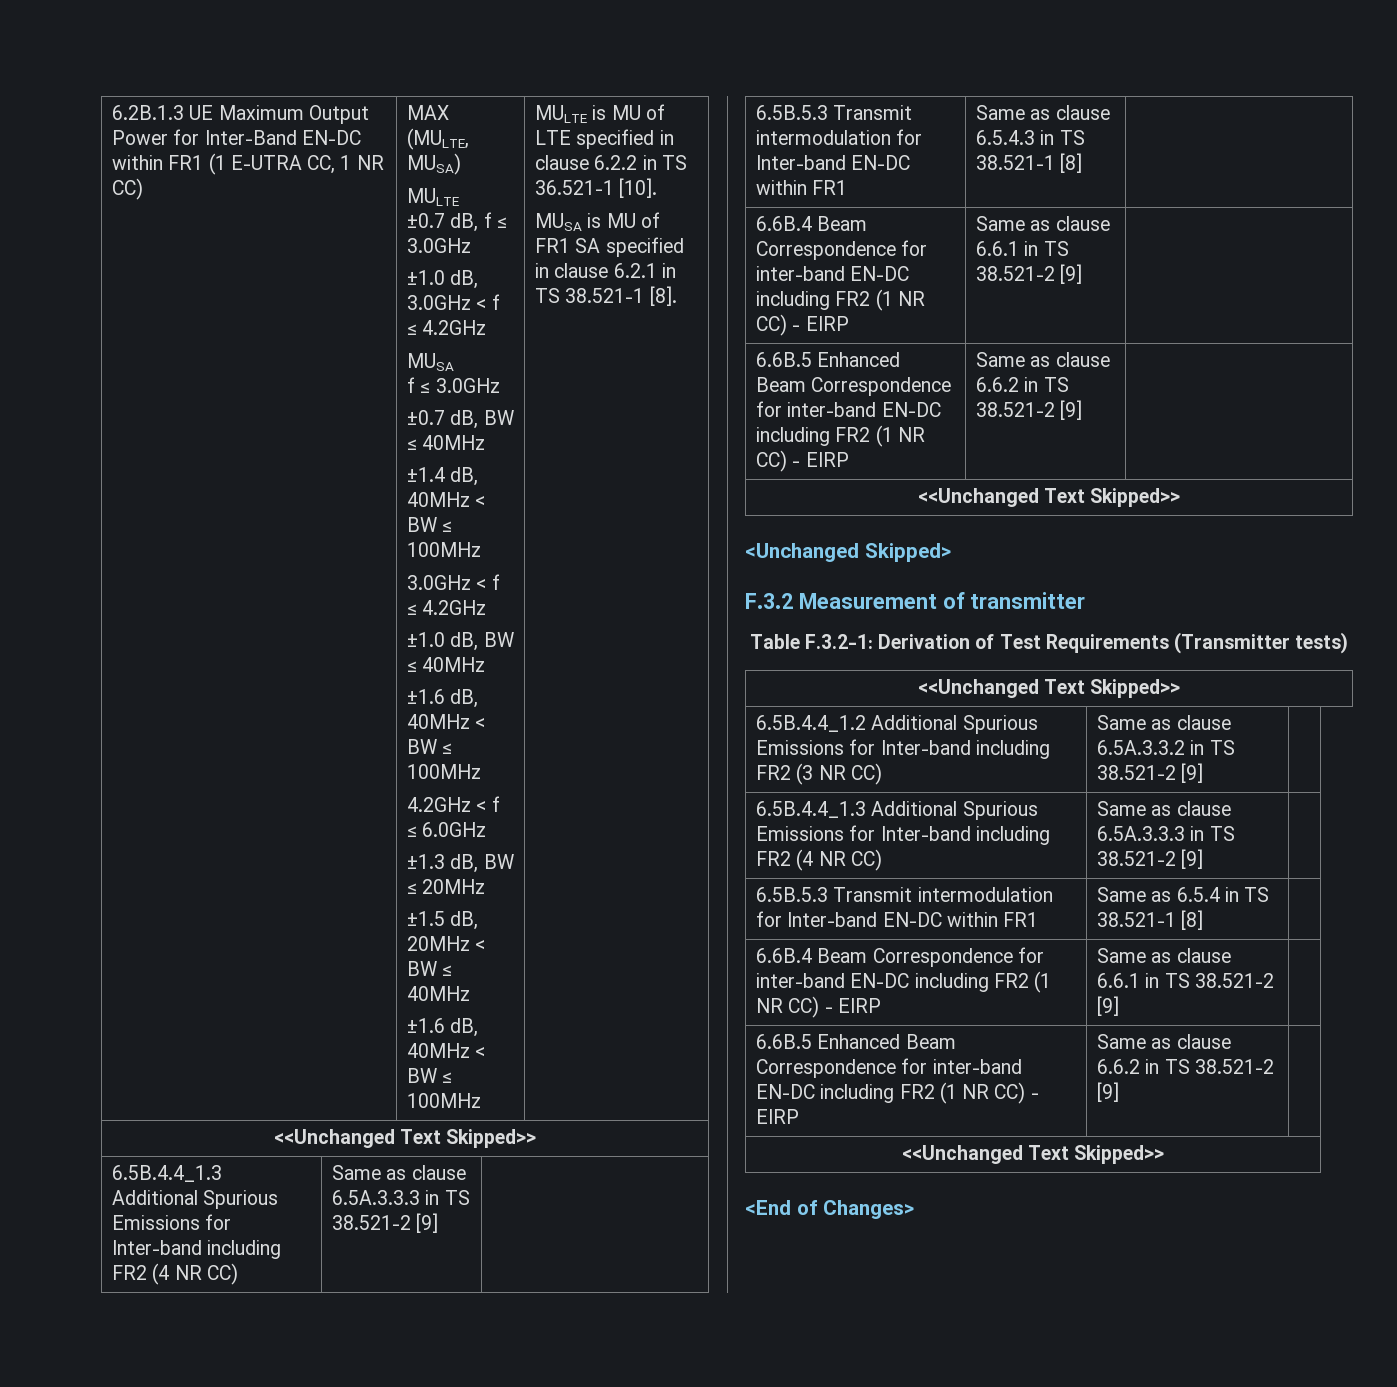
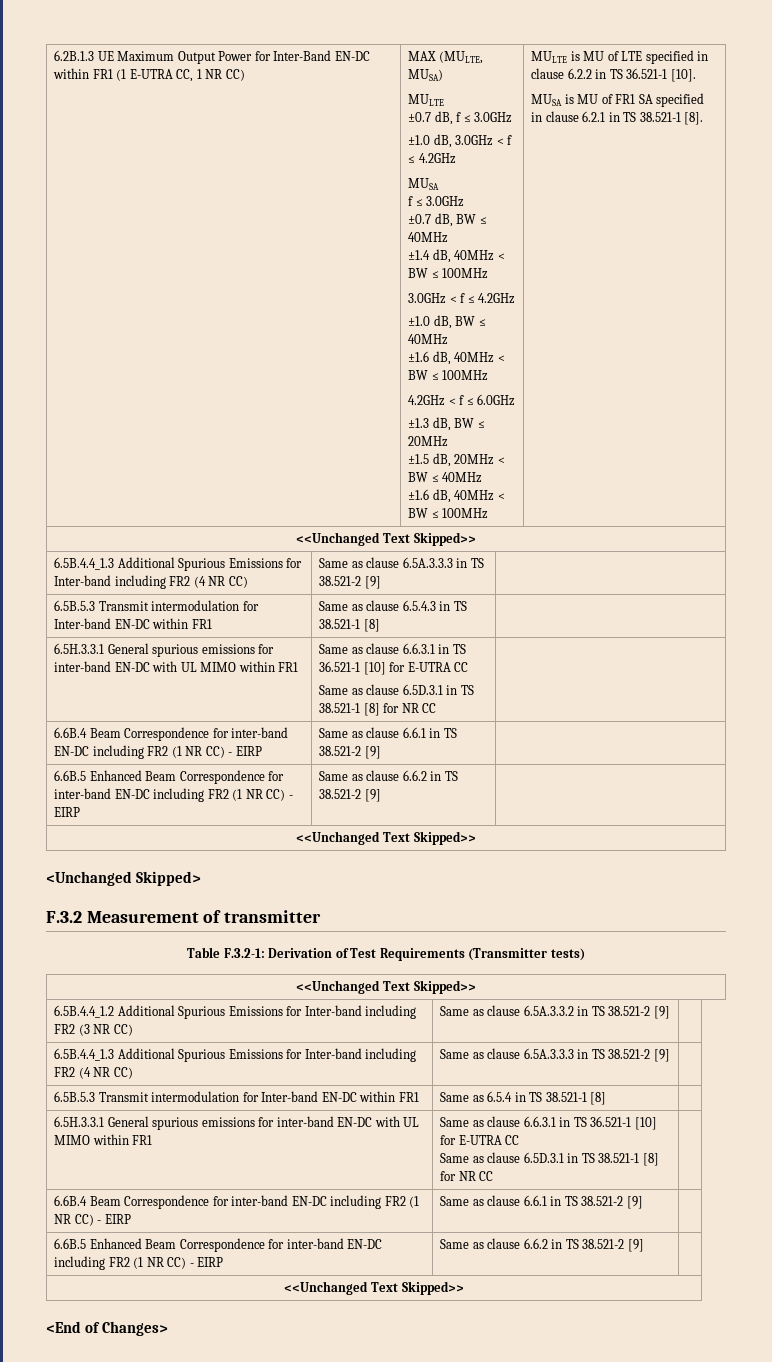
  6.5B.5.3 Transmit intermodulation for Inter-band EN-DC within FR1 | Same as clause 6.5.4.3 in TS 38.521-1 [8] |
+ 6.5H.3.3.1 General spurious emissions for inter-band EN-DC with UL MIMO within FR1 | Same as clause 6.6.3.1 in TS 36.521-1 [10] for E-UTRA CC
+ Same as clause 6.5D.3.1 in TS 38.521-1 [8] for NR CC |
  6.5B.5.3 Transmit intermodulation for Inter-band EN-DC within FR1 | Same as 6.5.4 in TS 38.521-1 [8] |
+ 6.5H.3.3.1 General spurious emissions for inter-band EN-DC with UL MIMO within FR1 | Same as clause 6.6.3.1 in TS 36.521-1 [10] for E-UTRA CC
+ Same as clause 6.5D.3.1 in TS 38.521-1 [8] for NR CC |

